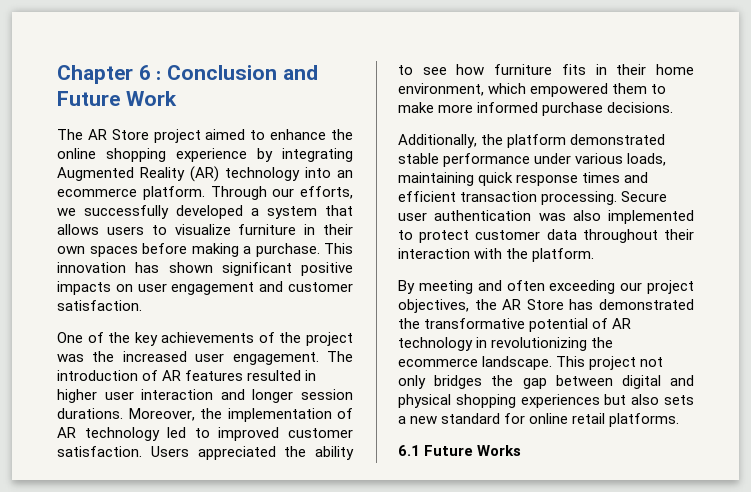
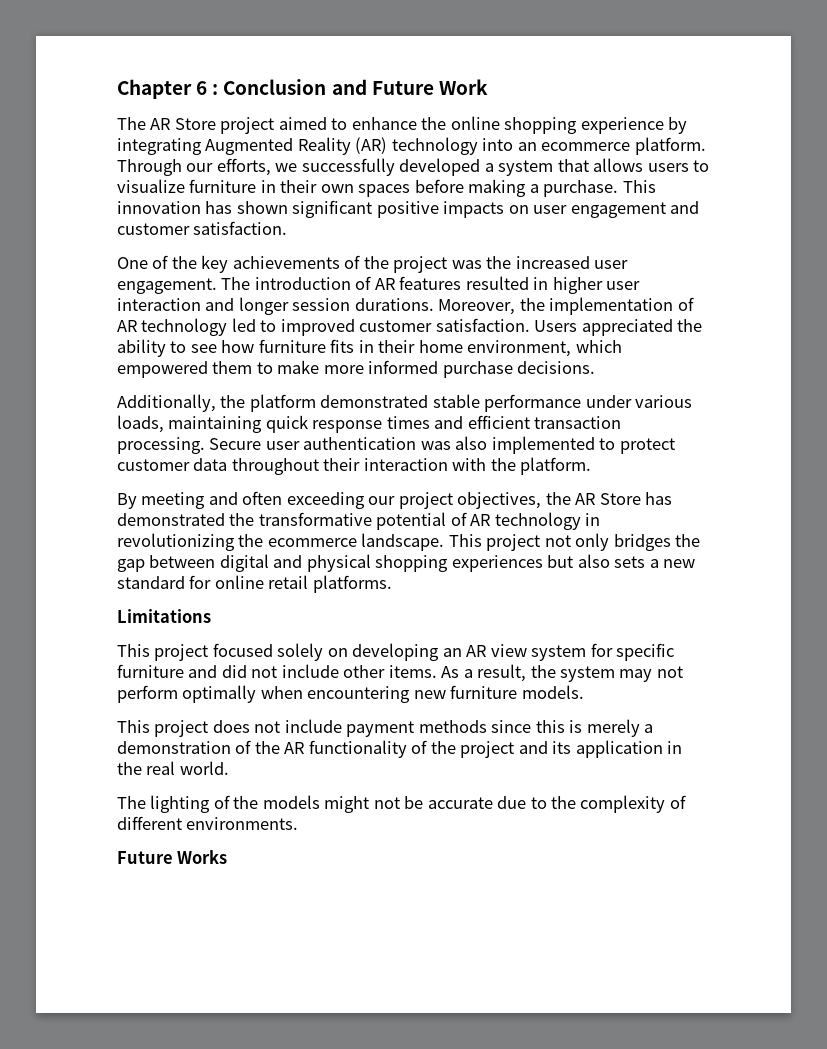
- 6.1 Future Works
+ Limitations
+ This project focused solely on developing an AR view system for specific furniture and did not include other items. As a result, the system may not perform optimally when encountering new furniture models.
+ This project does not include payment methods since this is merely a demonstration of the AR functionality of the project and its application in the real world.
+ The lighting of the models might not be accurate due to the complexity of different environments.
+ Future Works

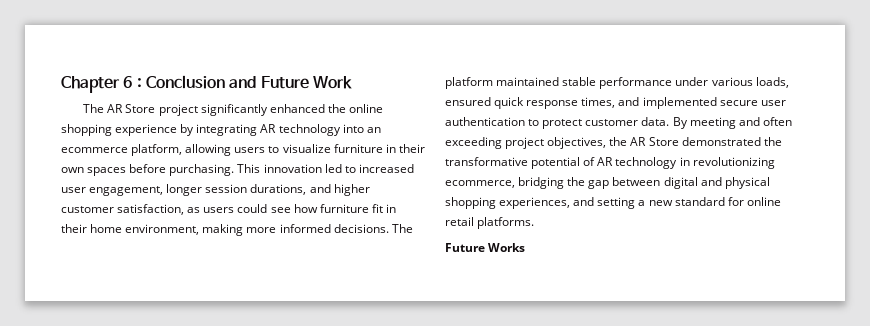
- The AR Store project aimed to enhance the online shopping experience by integrating Augmented Reality (AR) technology into an ecommerce platform. Through our efforts, we successfully developed a system that allows users to visualize furniture in their own spaces before making a purchase. This innovation has shown significant positive impacts on user engagement and customer satisfaction.
- One of the key achievements of the project was the increased user engagement. The introduction of AR features resulted in higher user interaction and longer session durations. Moreover, the implementation of AR technology led to improved customer satisfaction. Users appreciated the ability to see how furniture fits in their home environment, which empowered them to make more informed purchase decisions.
- Additionally, the platform demonstrated stable performance under various loads, maintaining quick response times and efficient transaction processing. Secure user authentication was also implemented to protect customer data throughout their interaction with the platform.
- By meeting and often exceeding our project objectives, the AR Store has demonstrated the transformative potential of AR technology in revolutionizing the ecommerce landscape. This project not only bridges the gap between digital and physical shopping experiences but also sets a new standard for online retail platforms.
+ The AR Store project significantly enhanced the online shopping experience by integrating AR technology into an ecommerce platform, allowing users to visualize furniture in their own spaces before purchasing. This innovation led to increased user engagement, longer session durations, and higher customer satisfaction, as users could see how furniture fit in their home environment, making more informed decisions. The platform maintained stable performance under various loads, ensured quick response times, and implemented secure user authentication to protect customer data. By meeting and often exceeding project objectives, the AR Store demonstrated the transformative potential of AR technology in revolutionizing ecommerce, bridging the gap between digital and physical shopping experiences, and setting a new standard for online retail platforms.
- Limitations
- This project focused solely on developing an AR view system for specific furniture and did not include other items. As a result, the system may not perform optimally when encountering new furniture models.
- This project does not include payment methods since this is merely a demonstration of the AR functionality of the project and its application in the real world.
- The lighting of the models might not be accurate due to the complexity of different environments.

